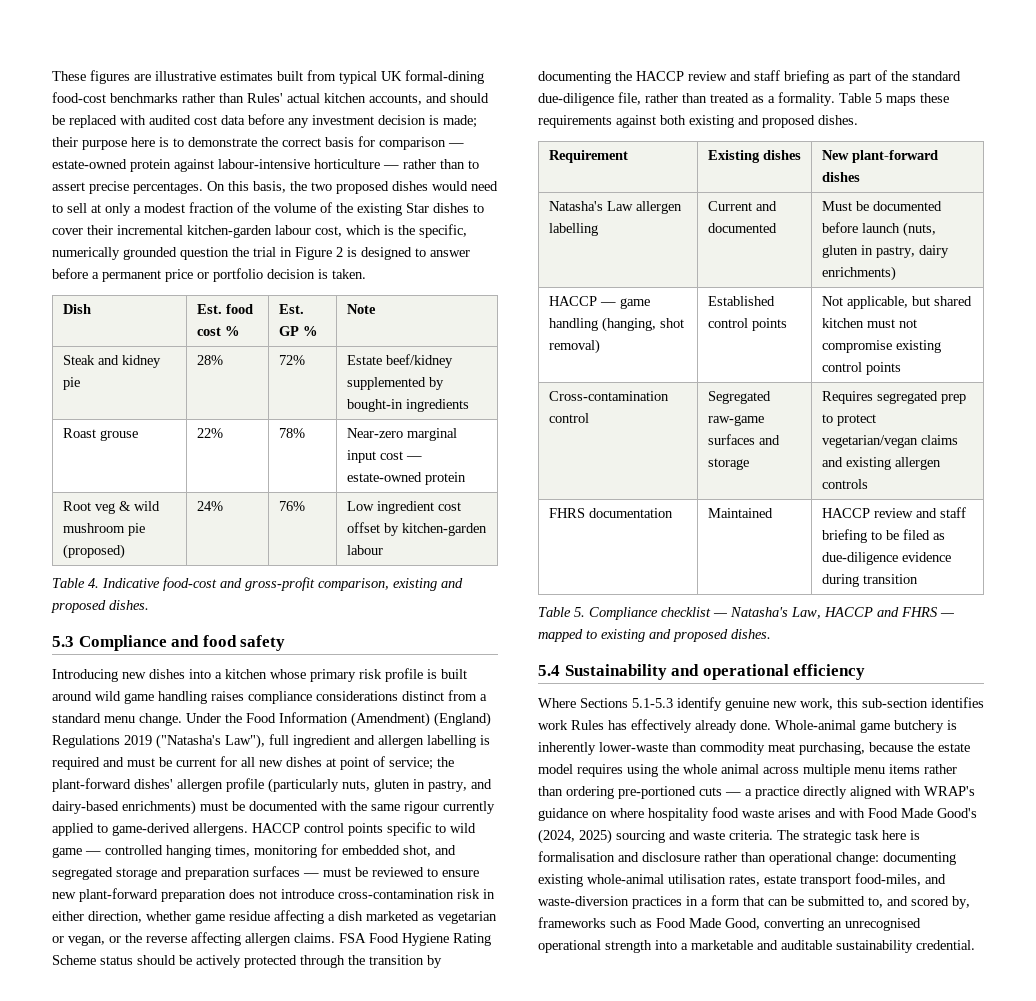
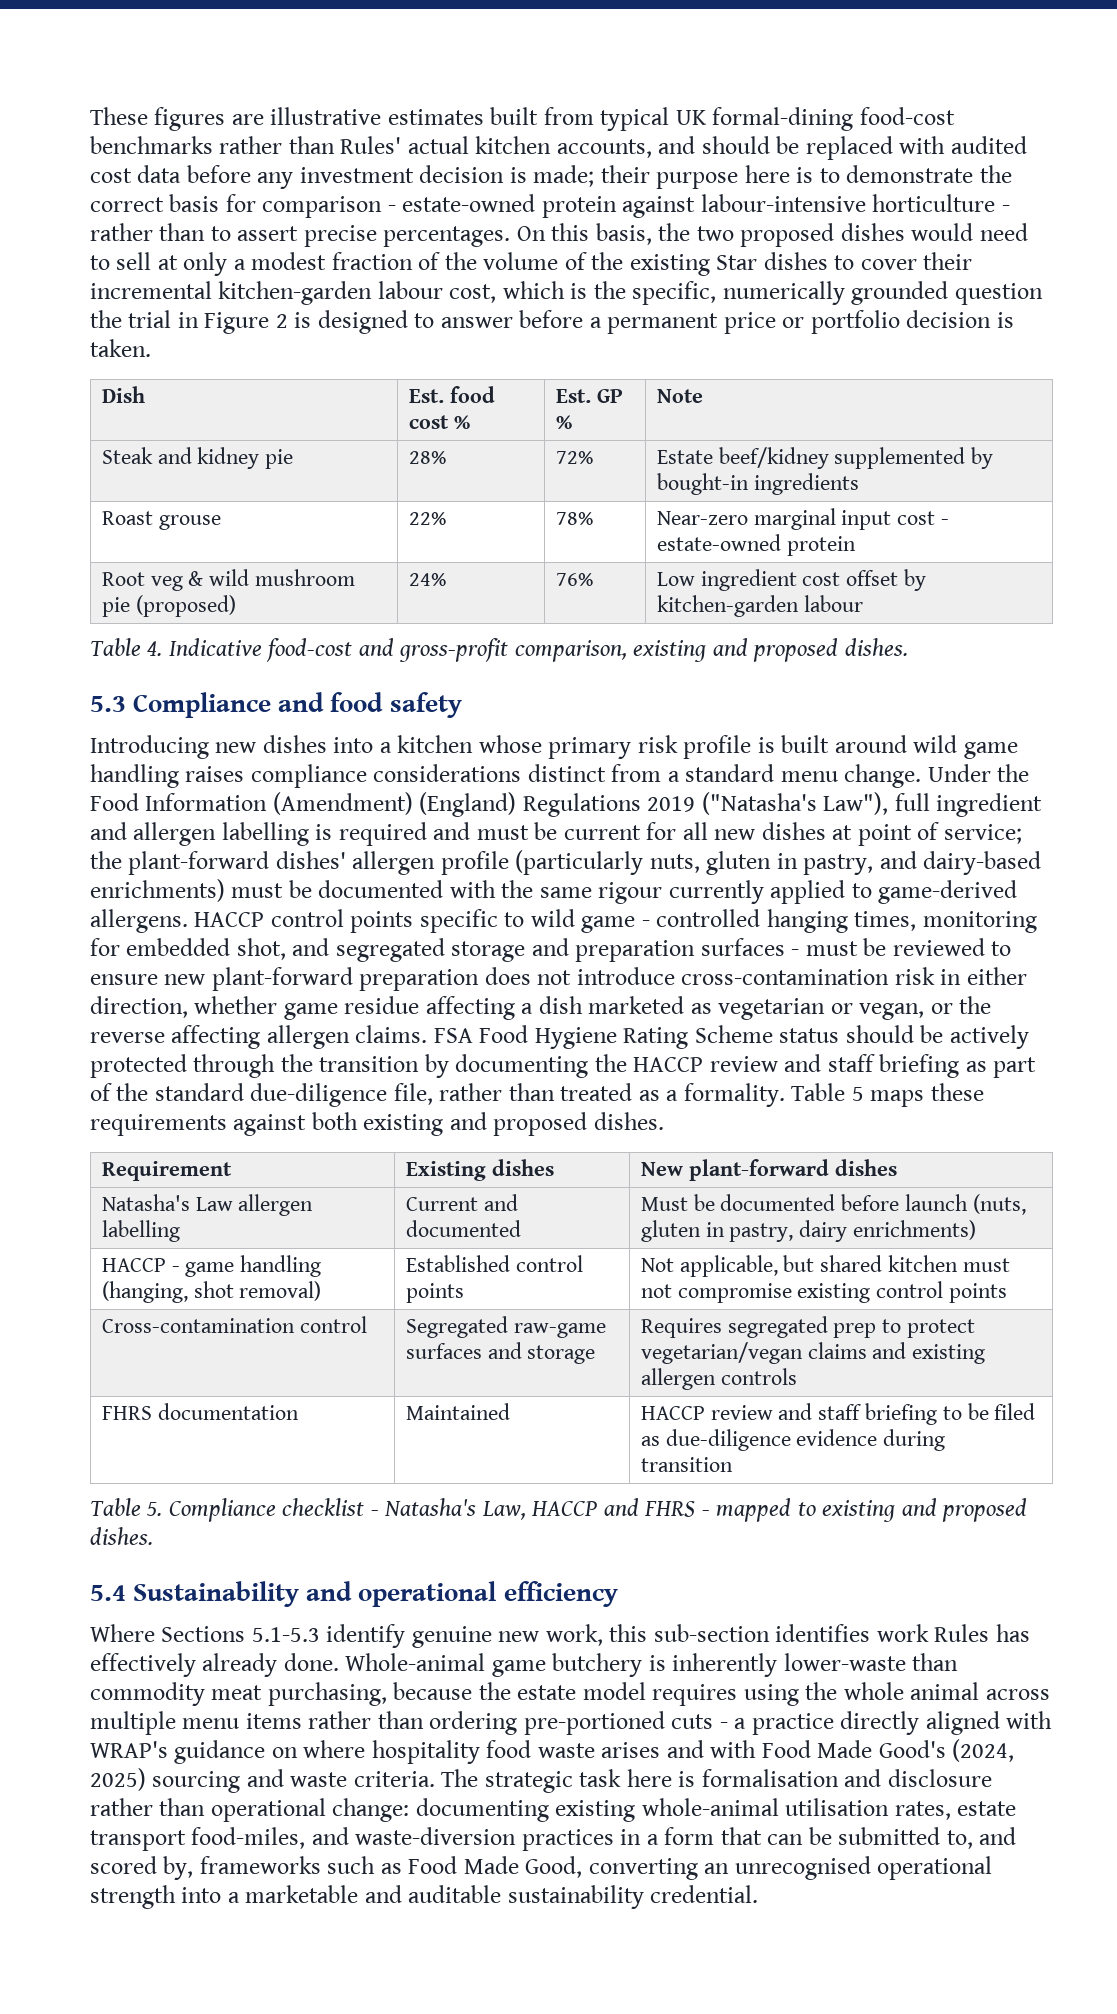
- These figures are illustrative estimates built from typical UK formal-dining food-cost benchmarks rather than Rules' actual kitchen accounts, and should be replaced with audited cost data before any investment decision is made; their purpose here is to demonstrate the correct basis for comparison — estate-owned protein against labour-intensive horticulture — rather than to assert precise percentages.
+ These figures are illustrative estimates built from typical UK formal-dining food-cost benchmarks rather than Rules' actual kitchen accounts, and should be replaced with audited cost data before any investment decision is made; their purpose here is to demonstrate the correct basis for comparison - estate-owned protein against labour-intensive horticulture - rather than to assert precise percentages.
- Roast grouse | 22% | 78% | Near-zero marginal input cost — estate-owned protein
+ Roast grouse | 22% | 78% | Near-zero marginal input cost - estate-owned protein
- HACCP control points specific to wild game — controlled hanging times, monitoring for embedded shot, and segregated storage and preparation surfaces — must be reviewed to ensure new plant-forward preparation does not introduce cross-contamination risk in either direction, whether game residue affecting a dish marketed as vegetarian or vegan, or the reverse affecting allergen claims.
+ HACCP control points specific to wild game - controlled hanging times, monitoring for embedded shot, and segregated storage and preparation surfaces - must be reviewed to ensure new plant-forward preparation does not introduce cross-contamination risk in either direction, whether game residue affecting a dish marketed as vegetarian or vegan, or the reverse affecting allergen claims.
- HACCP — game handling (hanging, shot removal) | Established control points | Not applicable, but shared kitchen must not compromise existing control points
+ HACCP - game handling (hanging, shot removal) | Established control points | Not applicable, but shared kitchen must not compromise existing control points
- Table 5. Compliance checklist — Natasha's Law, HACCP and FHRS — mapped to existing and proposed dishes.
+ Table 5. Compliance checklist - Natasha's Law, HACCP and FHRS - mapped to existing and proposed dishes.
- Whole-animal game butchery is inherently lower-waste than commodity meat purchasing, because the estate model requires using the whole animal across multiple menu items rather than ordering pre-portioned cuts — a practice directly aligned with WRAP's guidance on where hospitality food waste arises and with Food Made Good's (2024, 2025) sourcing and waste criteria.
+ Whole-animal game butchery is inherently lower-waste than commodity meat purchasing, because the estate model requires using the whole animal across multiple menu items rather than ordering pre-portioned cuts - a practice directly aligned with WRAP's guidance on where hospitality food waste arises and with Food Made Good's (2024, 2025) sourcing and waste criteria.

